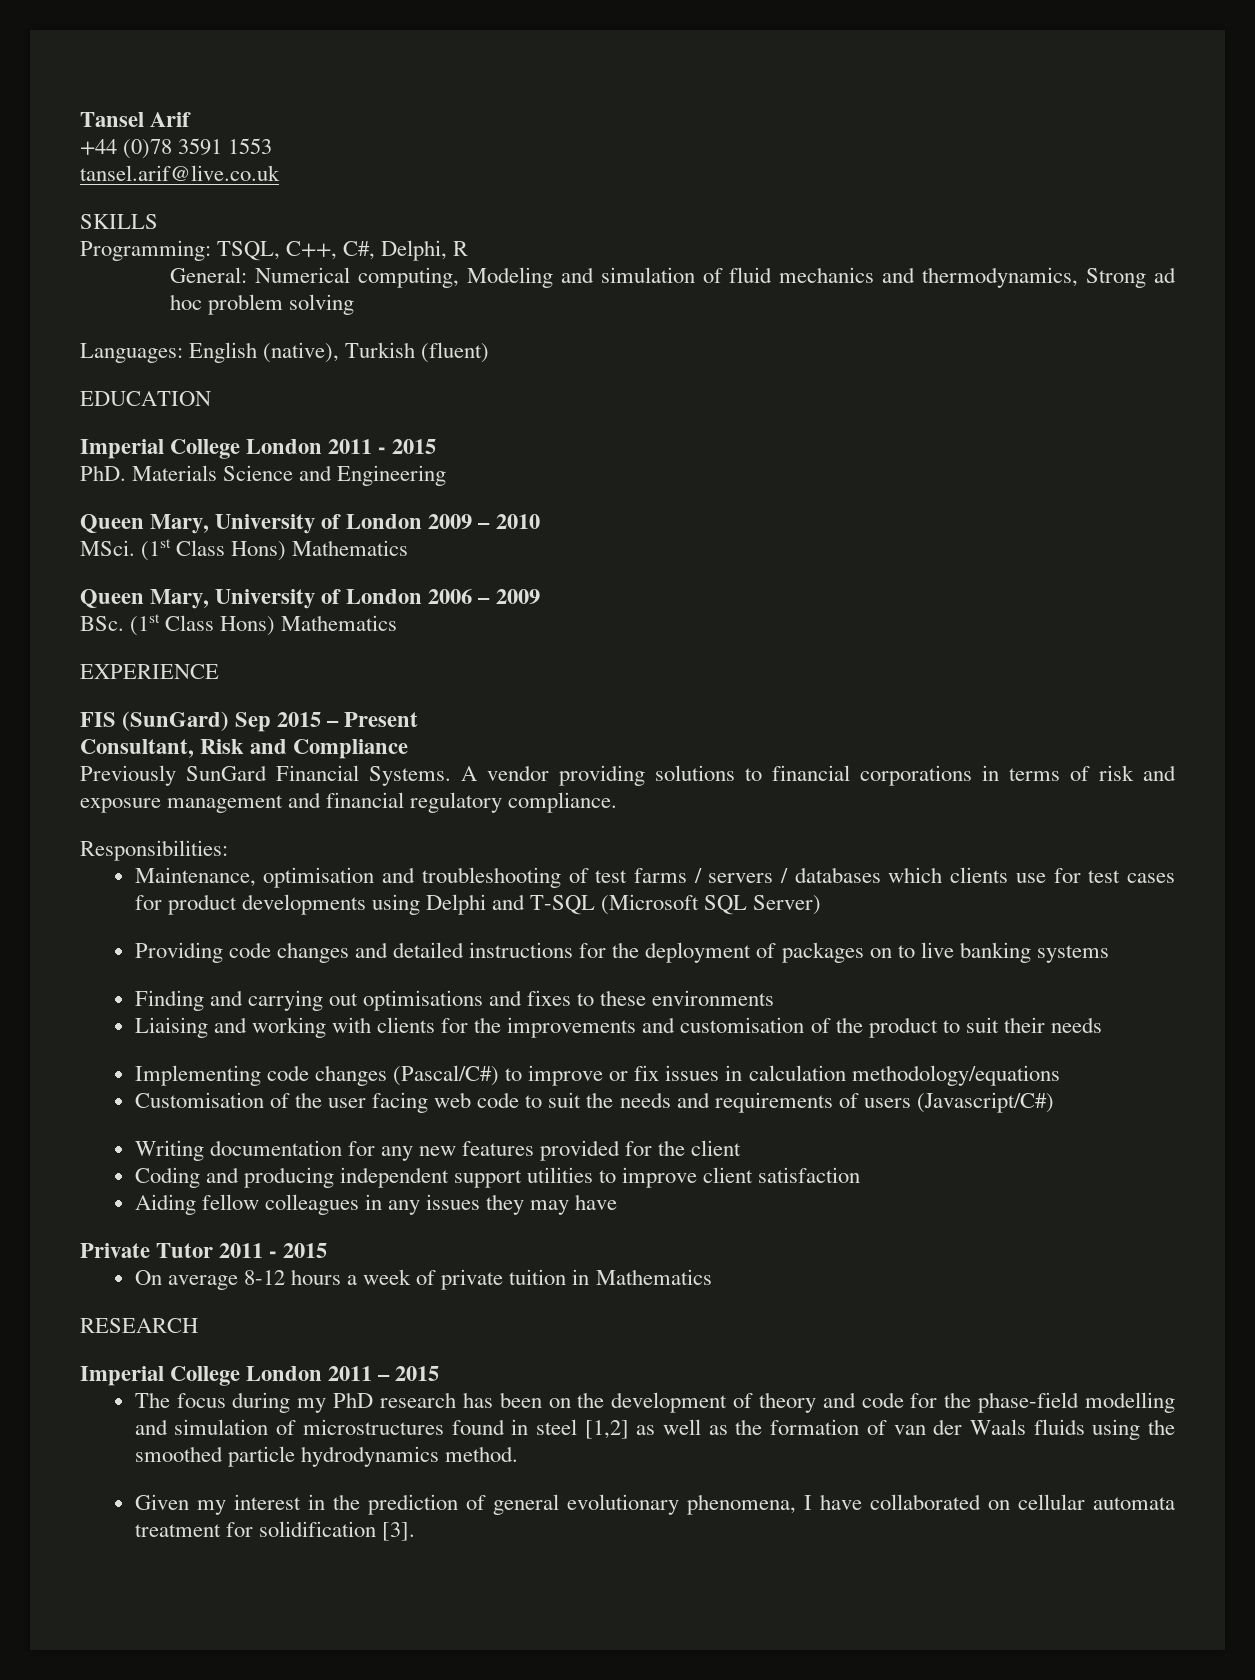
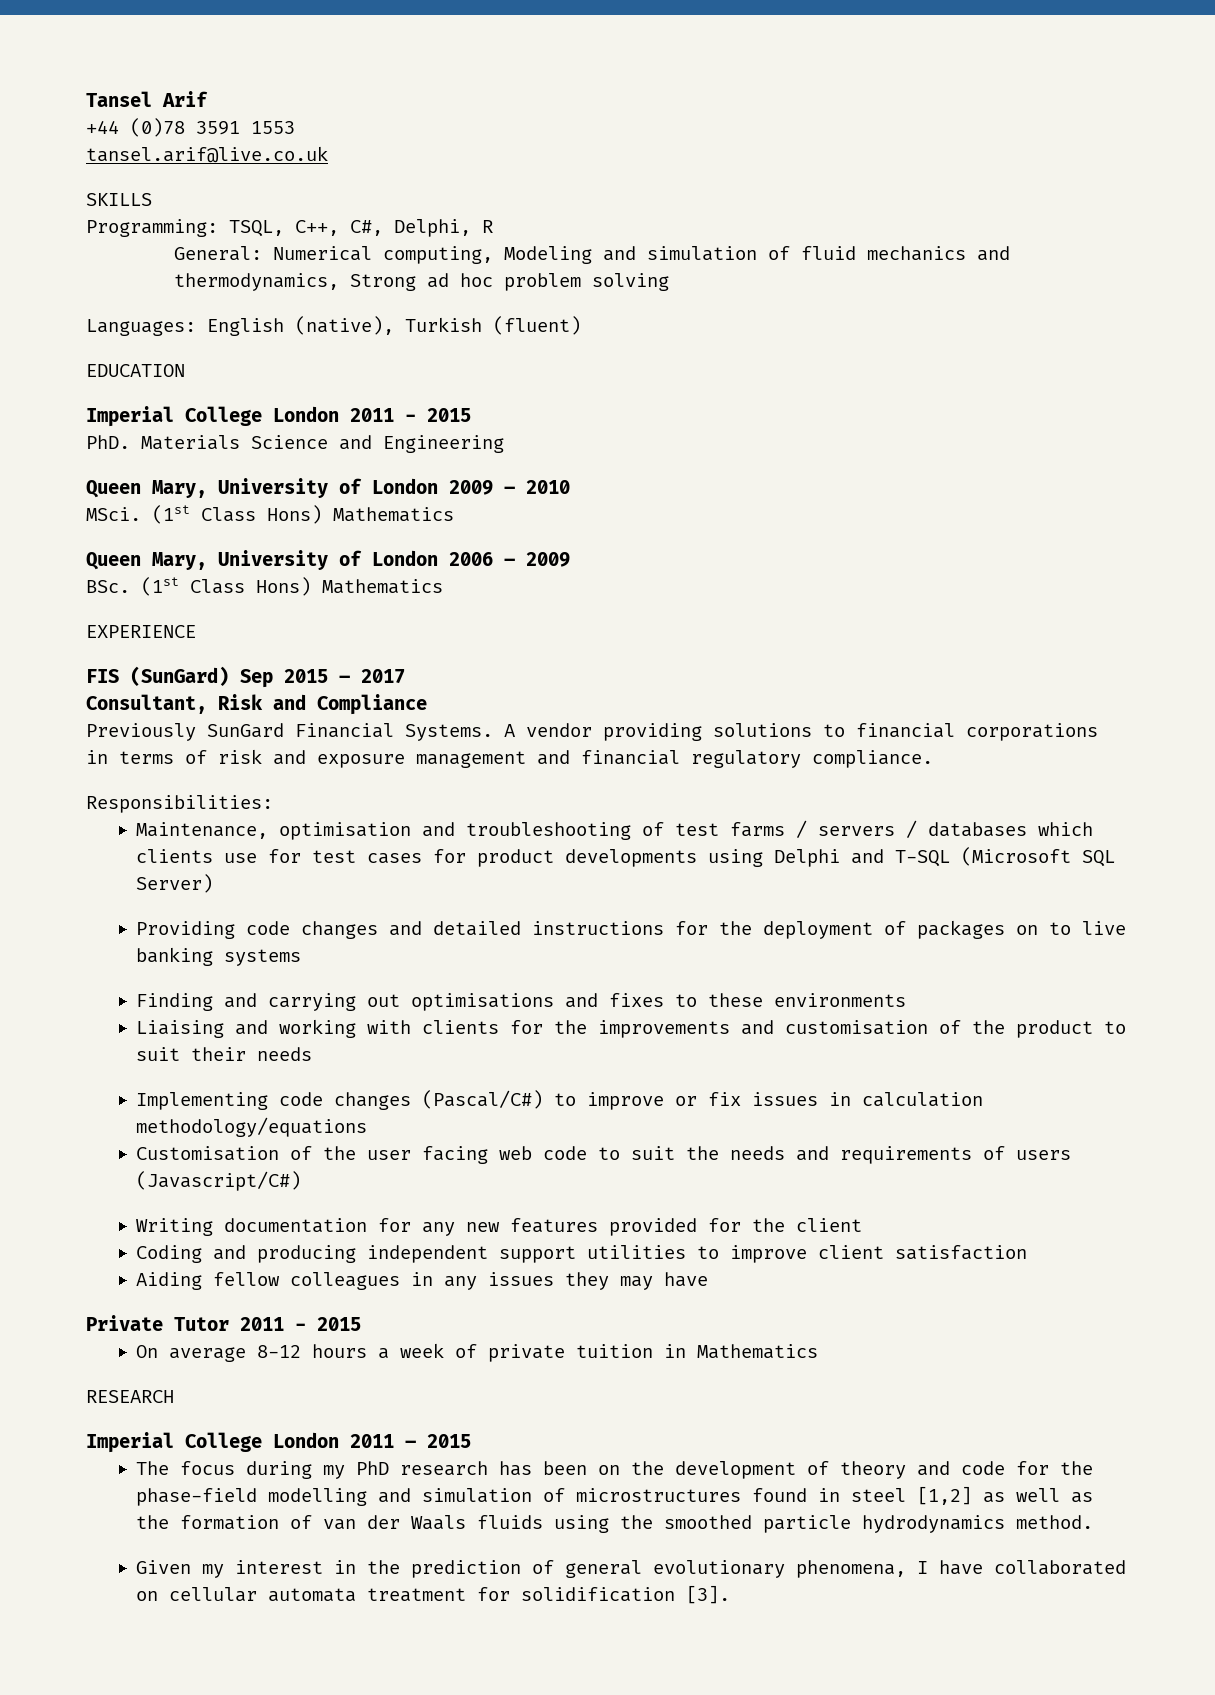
- FIS (SunGard) Sep 2015 – Present
+ FIS (SunGard) Sep 2015 – 2017

